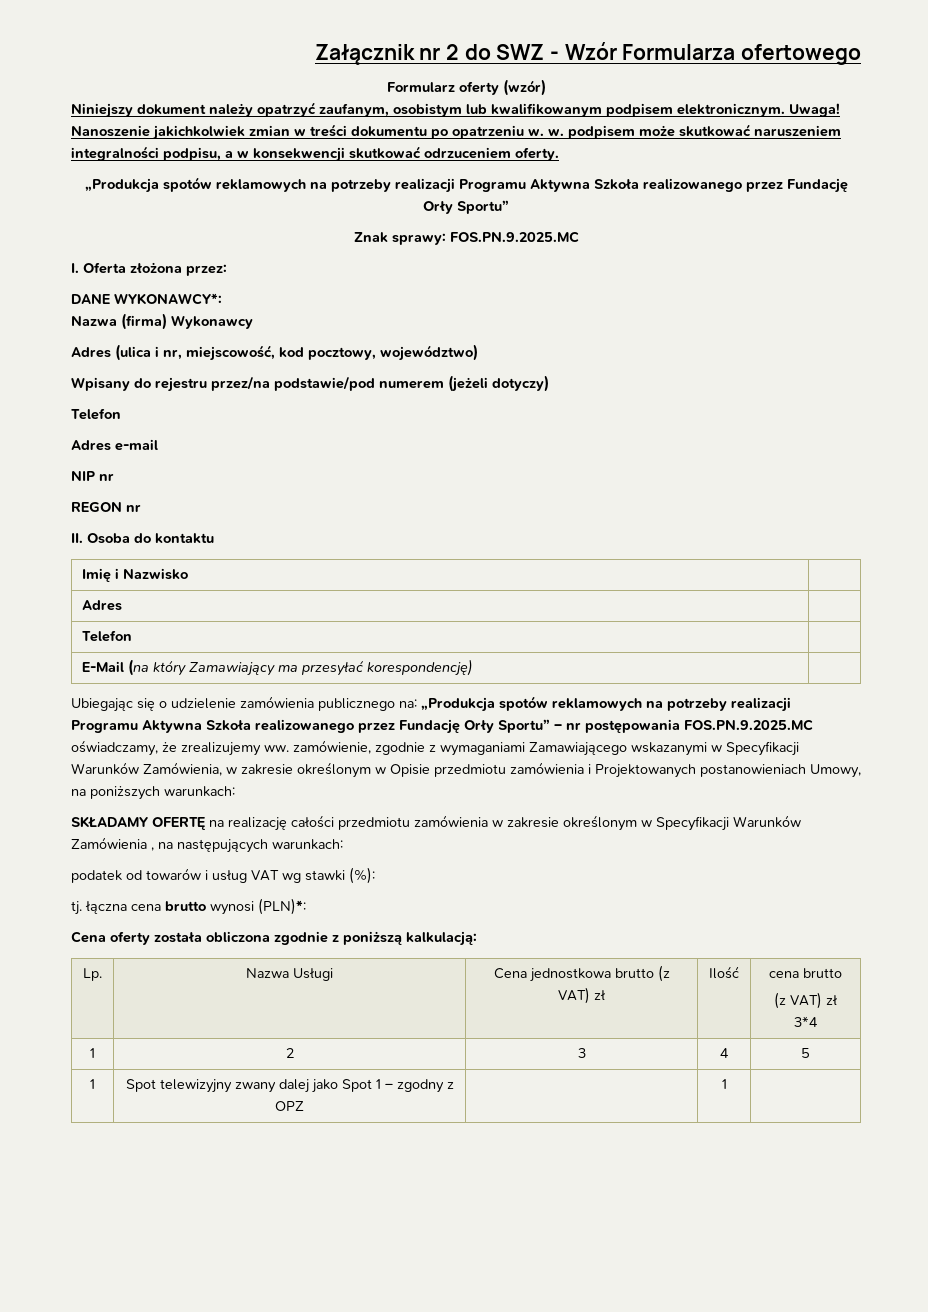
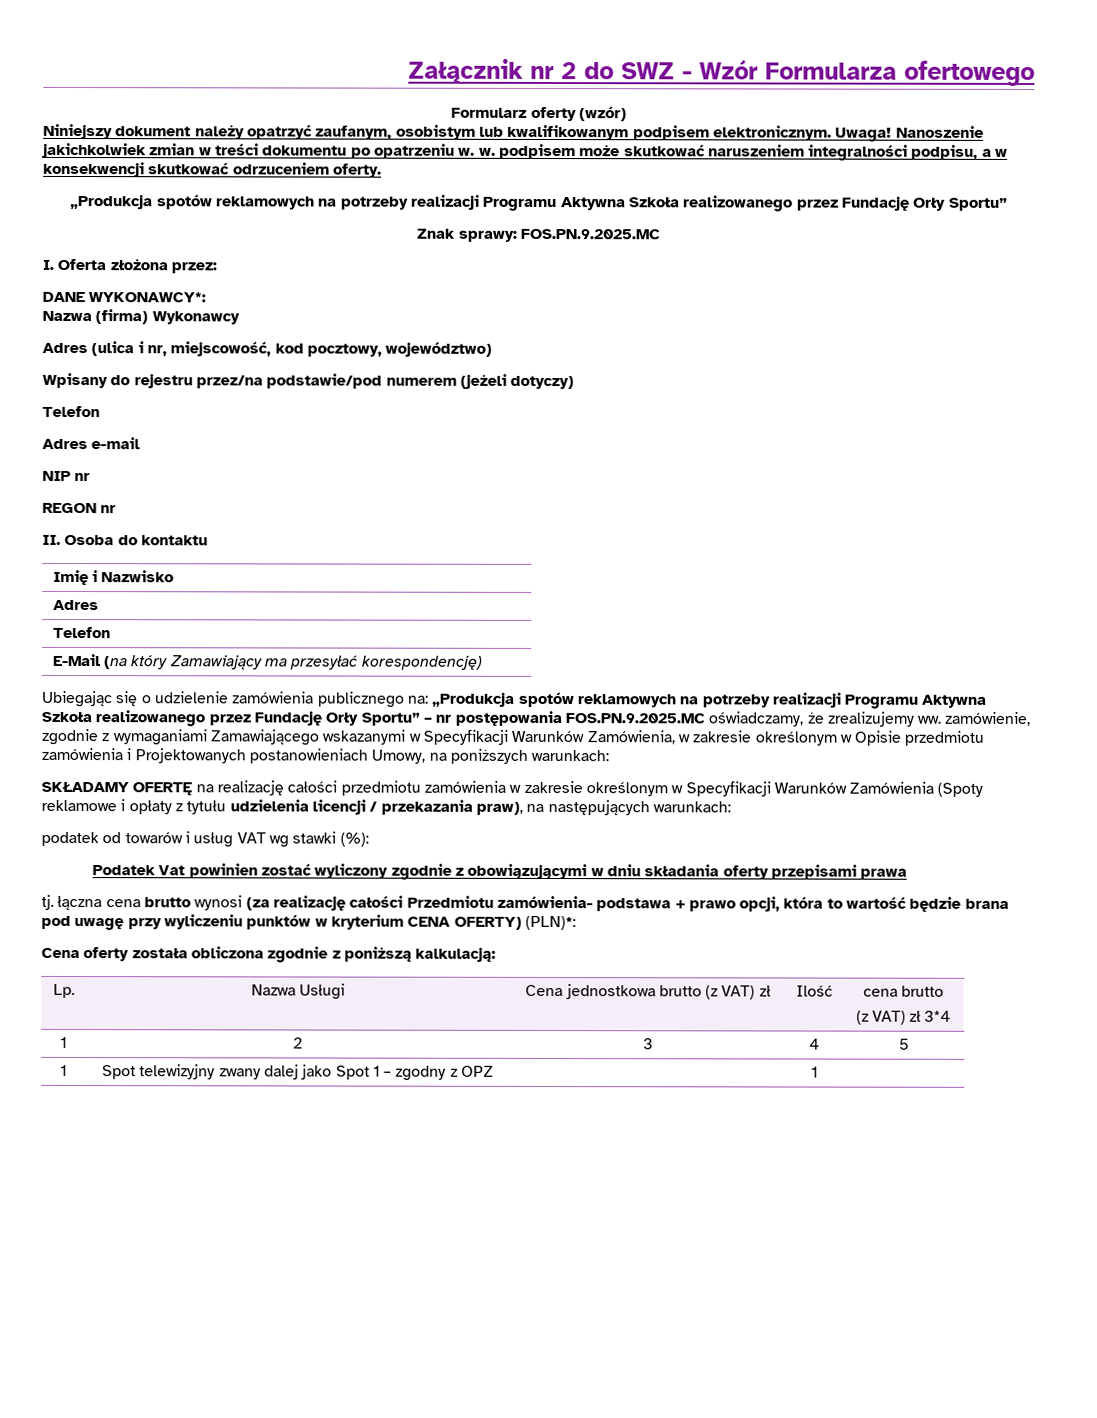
- SKŁADAMY OFERTĘ na realizację całości przedmiotu zamówienia w zakresie określonym w Specyfikacji Warunków Zamówienia , na następujących warunkach:
+ SKŁADAMY OFERTĘ na realizację całości przedmiotu zamówienia w zakresie określonym w Specyfikacji Warunków Zamówienia (Spoty reklamowe i opłaty z tytułu udzielenia licencji / przekazania praw), na następujących warunkach:
+ Podatek Vat powinien zostać wyliczony zgodnie z obowiązującymi w dniu składania oferty przepisami prawa
- tj. łączna cena brutto wynosi (PLN)*:
+ tj. łączna cena brutto wynosi (za realizację całości Przedmiotu zamówienia- podstawa + prawo opcji, która to wartość będzie brana pod uwagę przy wyliczeniu punktów w kryterium CENA OFERTY) (PLN)*:

